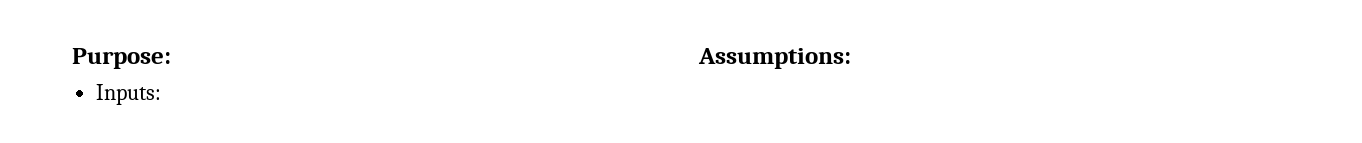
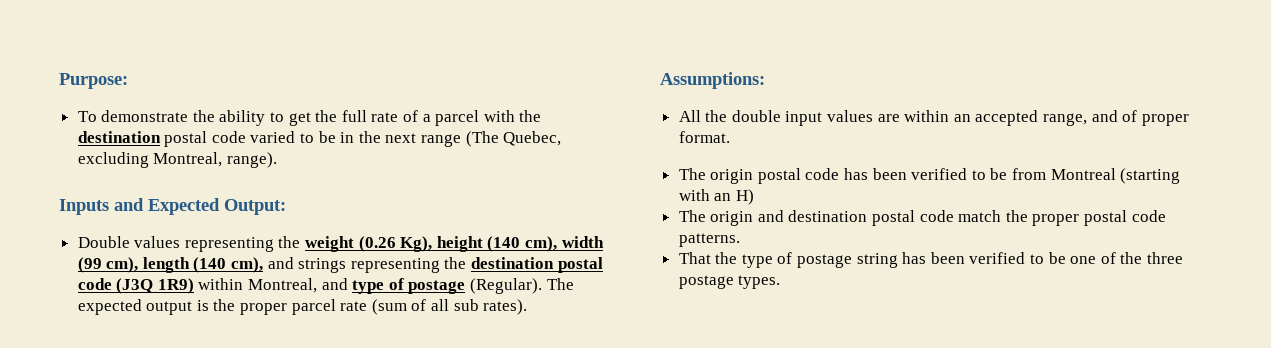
- Inputs:
+ To demonstrate the ability to get the full rate of a parcel with the destination postal code varied to be in the next range (The Quebec, excluding Montreal, range).
+ Inputs and Expected Output:
+ Double values representing the weight (0.26 Kg), height (140 cm), width (99 cm), length (140 cm), and strings representing the destination postal code (J3Q 1R9) within Montreal, and type of postage (Regular). The expected output is the proper parcel rate (sum of all sub rates).
  Assumptions:
+ All the double input values are within an accepted range, and of proper format.
+ The origin postal code has been verified to be from Montreal (starting with an H)
+ The origin and destination postal code match the proper postal code patterns.
+ That the type of postage string has been verified to be one of the three postage types.

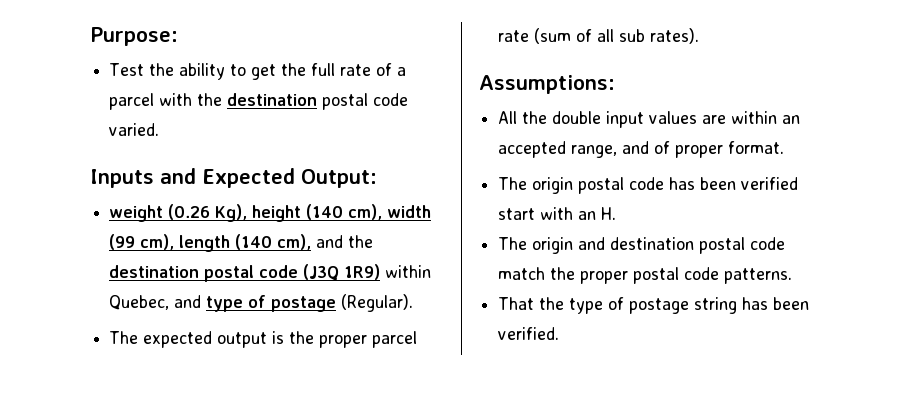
- To demonstrate the ability to get the full rate of a parcel with the destination postal code varied to be in the next range (The Quebec, excluding Montreal, range).
+ Test the ability to get the full rate of a parcel with the destination postal code varied.
- Double values representing the weight (0.26 Kg), height (140 cm), width (99 cm), length (140 cm), and strings representing the destination postal code (J3Q 1R9) within Montreal, and type of postage (Regular). The expected output is the proper parcel rate (sum of all sub rates).
+ weight (0.26 Kg), height (140 cm), width (99 cm), length (140 cm), and the destination postal code (J3Q 1R9) within Quebec, and type of postage (Regular).
+ The expected output is the proper parcel rate (sum of all sub rates).
- The origin postal code has been verified to be from Montreal (starting with an H)
+ The origin postal code has been verified start with an H.
- That the type of postage string has been verified to be one of the three postage types.
+ That the type of postage string has been verified.

